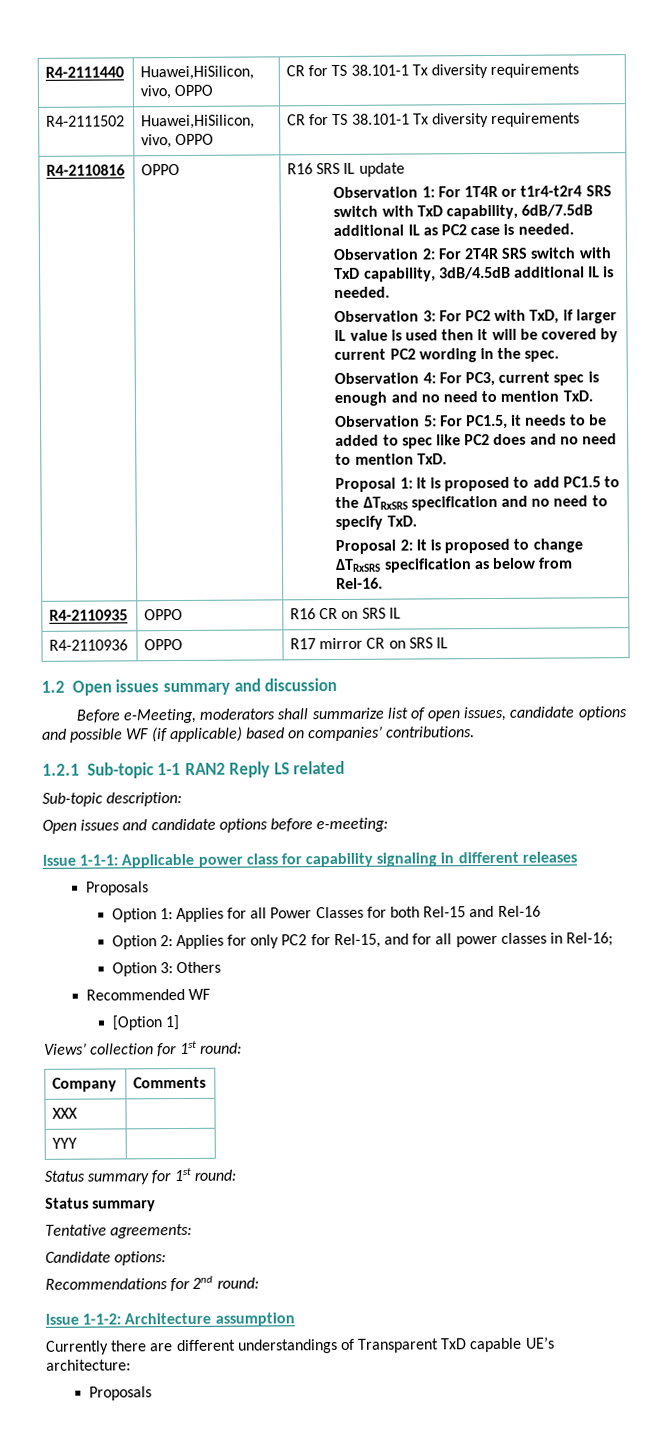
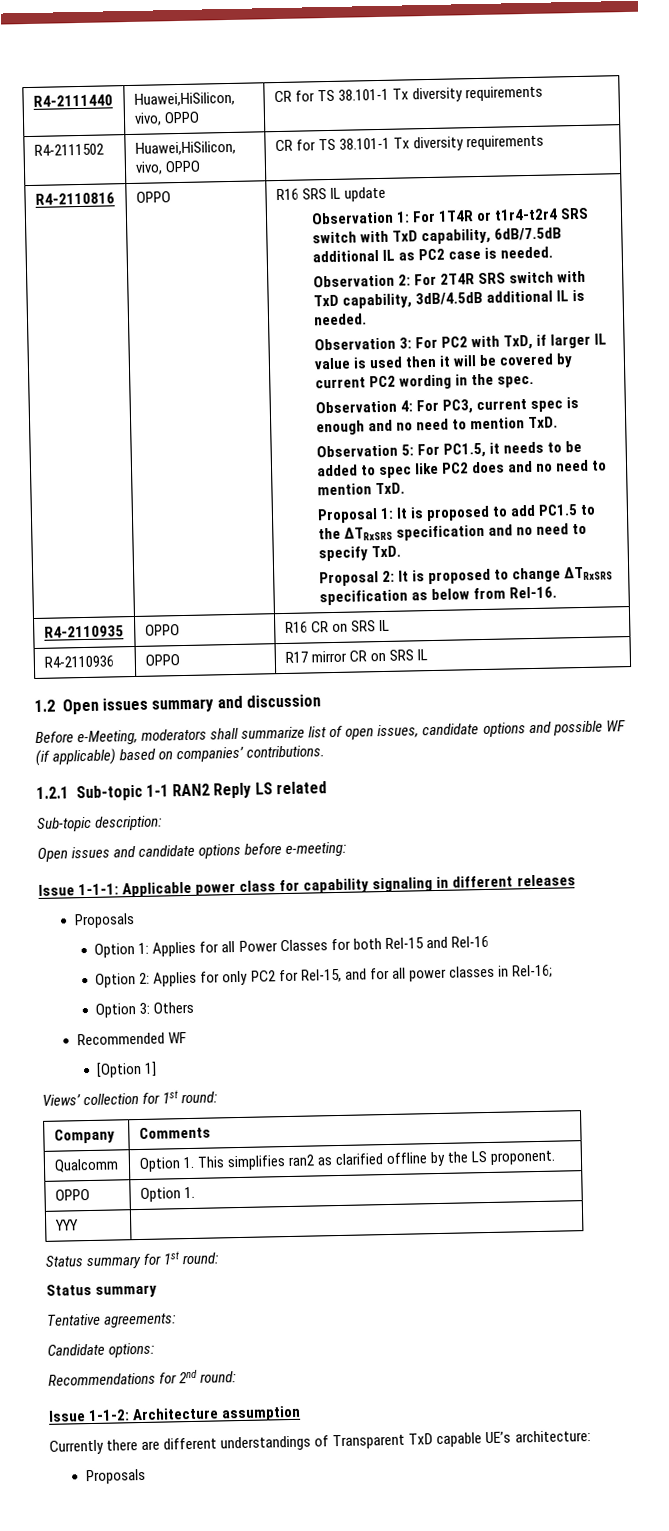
- XXX |
+ Qualcomm | Option 1. This simplifies ran2 as clarified offline by the LS proponent.
+ OPPO | Option 1.

